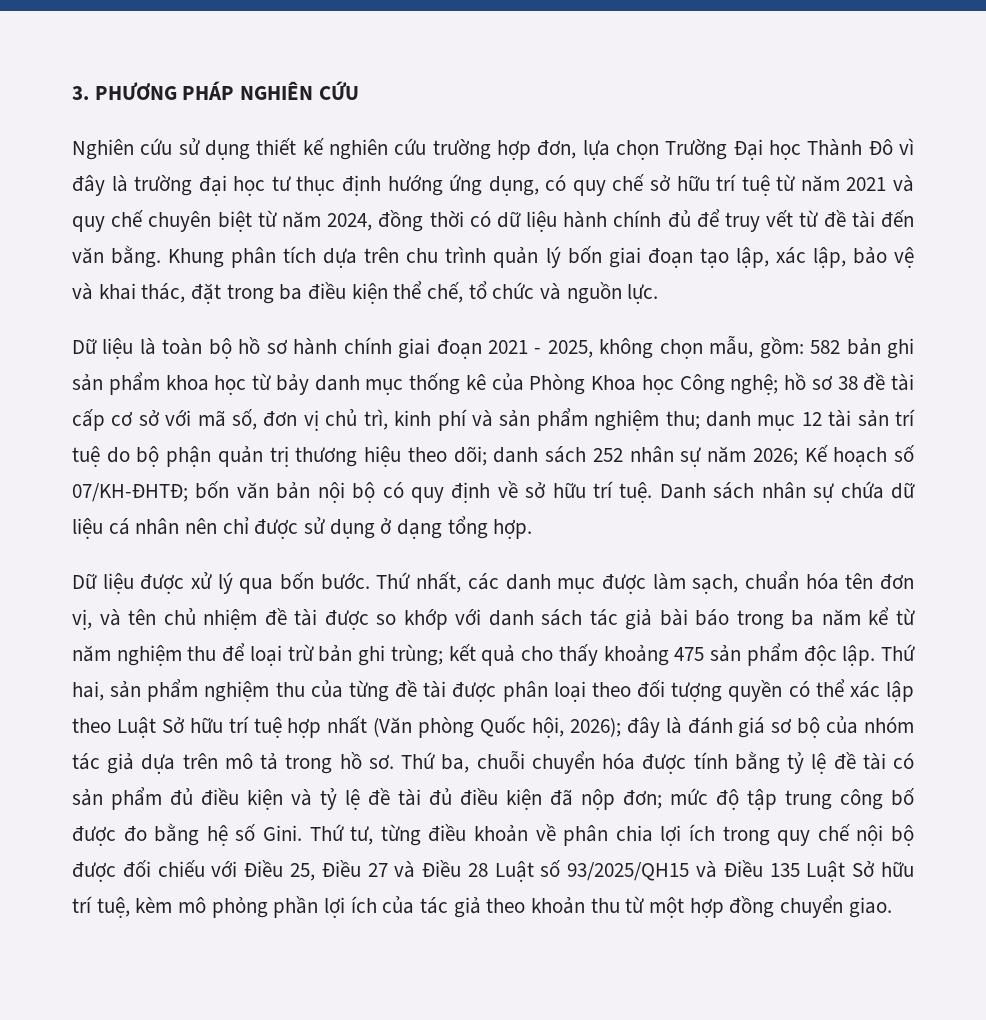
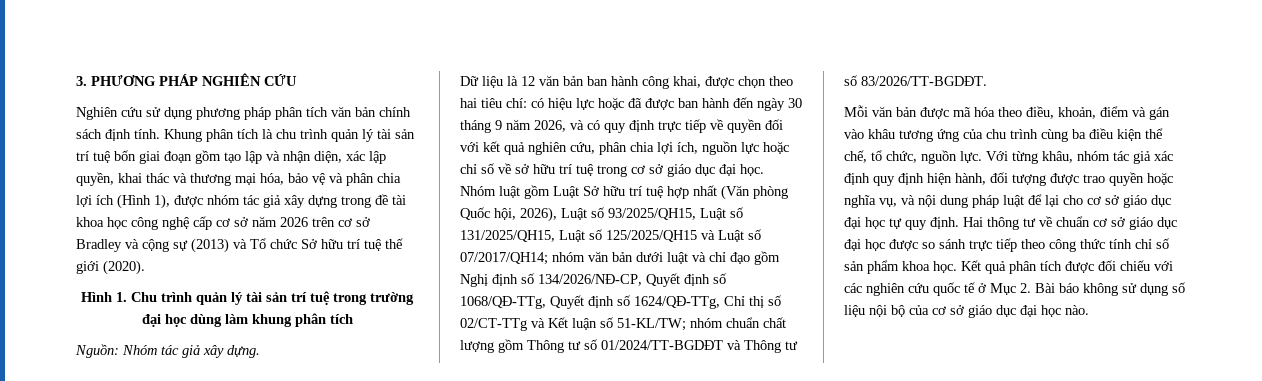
- Nghiên cứu sử dụng thiết kế nghiên cứu trường hợp đơn, lựa chọn Trường Đại học Thành Đô vì đây là trường đại học tư thục định hướng ứng dụng, có quy chế sở hữu trí tuệ từ năm 2021 và quy chế chuyên biệt từ năm 2024, đồng thời có dữ liệu hành chính đủ để truy vết từ đề tài đến văn bằng. Khung phân tích dựa trên chu trình quản lý bốn giai đoạn tạo lập, xác lập, bảo vệ và khai thác, đặt trong ba điều kiện thể chế, tổ chức và nguồn lực.
- Dữ liệu là toàn bộ hồ sơ hành chính giai đoạn 2021 - 2025, không chọn mẫu, gồm: 582 bản ghi sản phẩm khoa học từ bảy danh mục thống kê của Phòng Khoa học Công nghệ; hồ sơ 38 đề tài cấp cơ sở với mã số, đơn vị chủ trì, kinh phí và sản phẩm nghiệm thu; danh mục 12 tài sản trí tuệ do bộ phận quản trị thương hiệu theo dõi; danh sách 252 nhân sự năm 2026; Kế hoạch số 07/KH-ĐHTĐ; bốn văn bản nội bộ có quy định về sở hữu trí tuệ. Danh sách nhân sự chứa dữ liệu cá nhân nên chỉ được sử dụng ở dạng tổng hợp.
- Dữ liệu được xử lý qua bốn bước. Thứ nhất, các danh mục được làm sạch, chuẩn hóa tên đơn vị, và tên chủ nhiệm đề tài được so khớp với danh sách tác giả bài báo trong ba năm kể từ năm nghiệm thu để loại trừ bản ghi trùng; kết quả cho thấy khoảng 475 sản phẩm độc lập. Thứ hai, sản phẩm nghiệm thu của từng đề tài được phân loại theo đối tượng quyền có thể xác lập theo Luật Sở hữu trí tuệ hợp nhất (Văn phòng Quốc hội, 2026); đây là đánh giá sơ bộ của nhóm tác giả dựa trên mô tả trong hồ sơ. Thứ ba, chuỗi chuyển hóa được tính bằng tỷ lệ đề tài có sản phẩm đủ điều kiện và tỷ lệ đề tài đủ điều kiện đã nộp đơn; mức độ tập trung công bố được đo bằng hệ số Gini. Thứ tư, từng điều khoản về phân chia lợi ích trong quy chế nội bộ được đối chiếu với Điều 25, Điều 27 và Điều 28 Luật số 93/2025/QH15 và Điều 135 Luật Sở hữu trí tuệ, kèm mô phỏng phần lợi ích của tác giả theo khoản thu từ một hợp đồng chuyển giao.
+ Nghiên cứu sử dụng phương pháp phân tích văn bản chính sách định tính. Khung phân tích là chu trình quản lý tài sản trí tuệ bốn giai đoạn gồm tạo lập và nhận diện, xác lập quyền, khai thác và thương mại hóa, bảo vệ và phân chia lợi ích (Hình 1), được nhóm tác giả xây dựng trong đề tài khoa học công nghệ cấp cơ sở năm 2026 trên cơ sở Bradley và cộng sự (2013) và Tổ chức Sở hữu trí tuệ thế giới (2020).
+ Hình 1. Chu trình quản lý tài sản trí tuệ trong trường đại học dùng làm khung phân tích
+ Nguồn: Nhóm tác giả xây dựng.
+ Dữ liệu là 12 văn bản ban hành công khai, được chọn theo hai tiêu chí: có hiệu lực hoặc đã được ban hành đến ngày 30 tháng 9 năm 2026, và có quy định trực tiếp về quyền đối với kết quả nghiên cứu, phân chia lợi ích, nguồn lực hoặc chỉ số về sở hữu trí tuệ trong cơ sở giáo dục đại học. Nhóm luật gồm Luật Sở hữu trí tuệ hợp nhất (Văn phòng Quốc hội, 2026), Luật số 93/2025/QH15, Luật số 131/2025/QH15, Luật số 125/2025/QH15 và Luật số 07/2017/QH14; nhóm văn bản dưới luật và chỉ đạo gồm Nghị định số 134/2026/NĐ-CP, Quyết định số 1068/QĐ-TTg, Quyết định số 1624/QĐ-TTg, Chỉ thị số 02/CT-TTg và Kết luận số 51-KL/TW; nhóm chuẩn chất lượng gồm Thông tư số 01/2024/TT-BGDĐT và Thông tư số 83/2026/TT-BGDĐT.
+ Mỗi văn bản được mã hóa theo điều, khoản, điểm và gán vào khâu tương ứng của chu trình cùng ba điều kiện thể chế, tổ chức, nguồn lực. Với từng khâu, nhóm tác giả xác định quy định hiện hành, đối tượng được trao quyền hoặc nghĩa vụ, và nội dung pháp luật để lại cho cơ sở giáo dục đại học tự quy định. Hai thông tư về chuẩn cơ sở giáo dục đại học được so sánh trực tiếp theo công thức tính chỉ số sản phẩm khoa học. Kết quả phân tích được đối chiếu với các nghiên cứu quốc tế ở Mục 2. Bài báo không sử dụng số liệu nội bộ của cơ sở giáo dục đại học nào.

